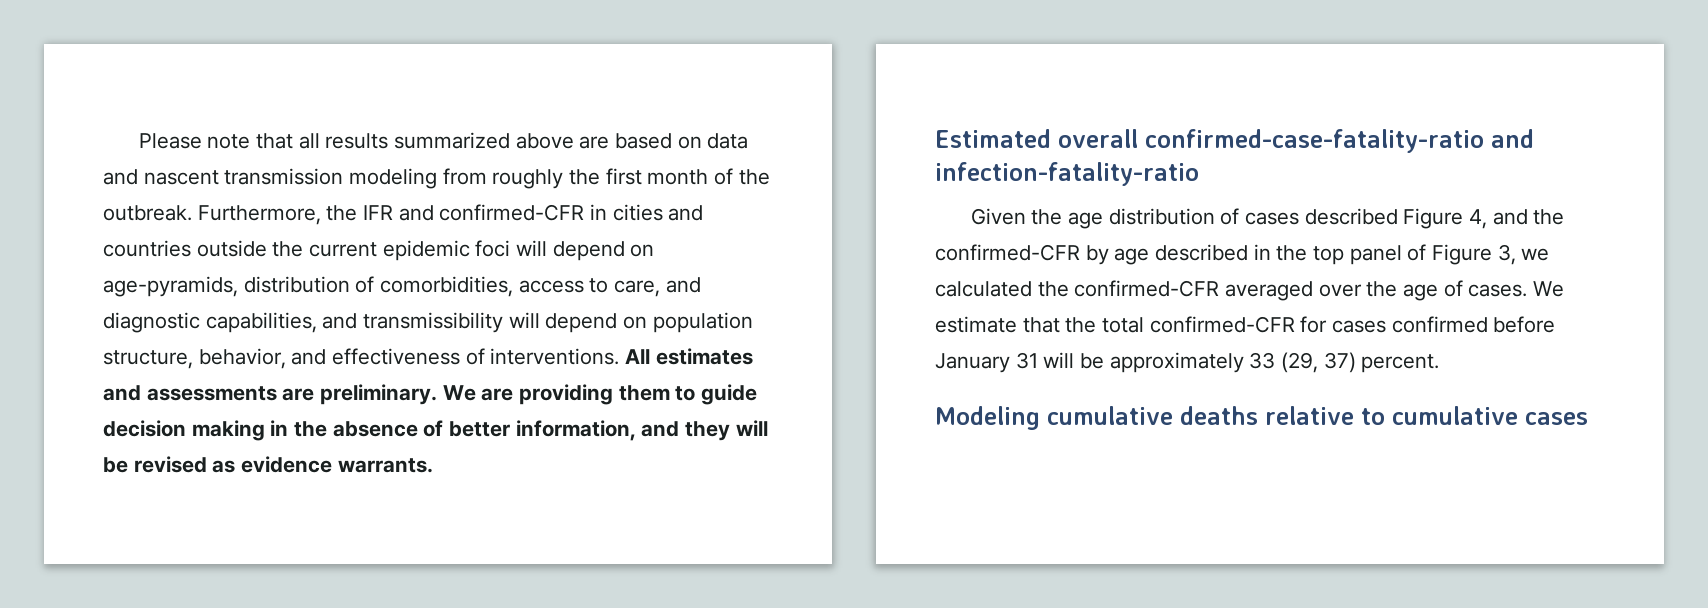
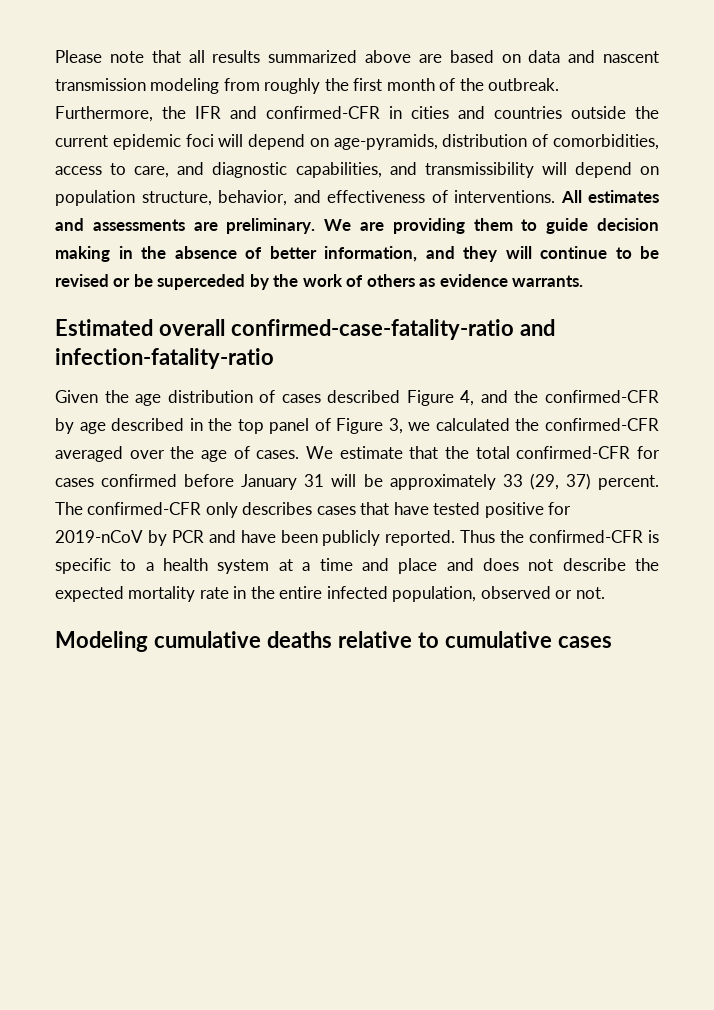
- We are providing them to guide decision making in the absence of better information, and they will be revised as evidence warrants.
+ We are providing them to guide decision making in the absence of better information, and they will continue to be revised or be superceded by the work of others as evidence warrants.
+ The confirmed-CFR only describes cases that have tested positive for 2019-nCoV by PCR and have been publicly reported. Thus the confirmed-CFR is specific to a health system at a time and place and does not describe the expected mortality rate in the entire infected population, observed or not.

